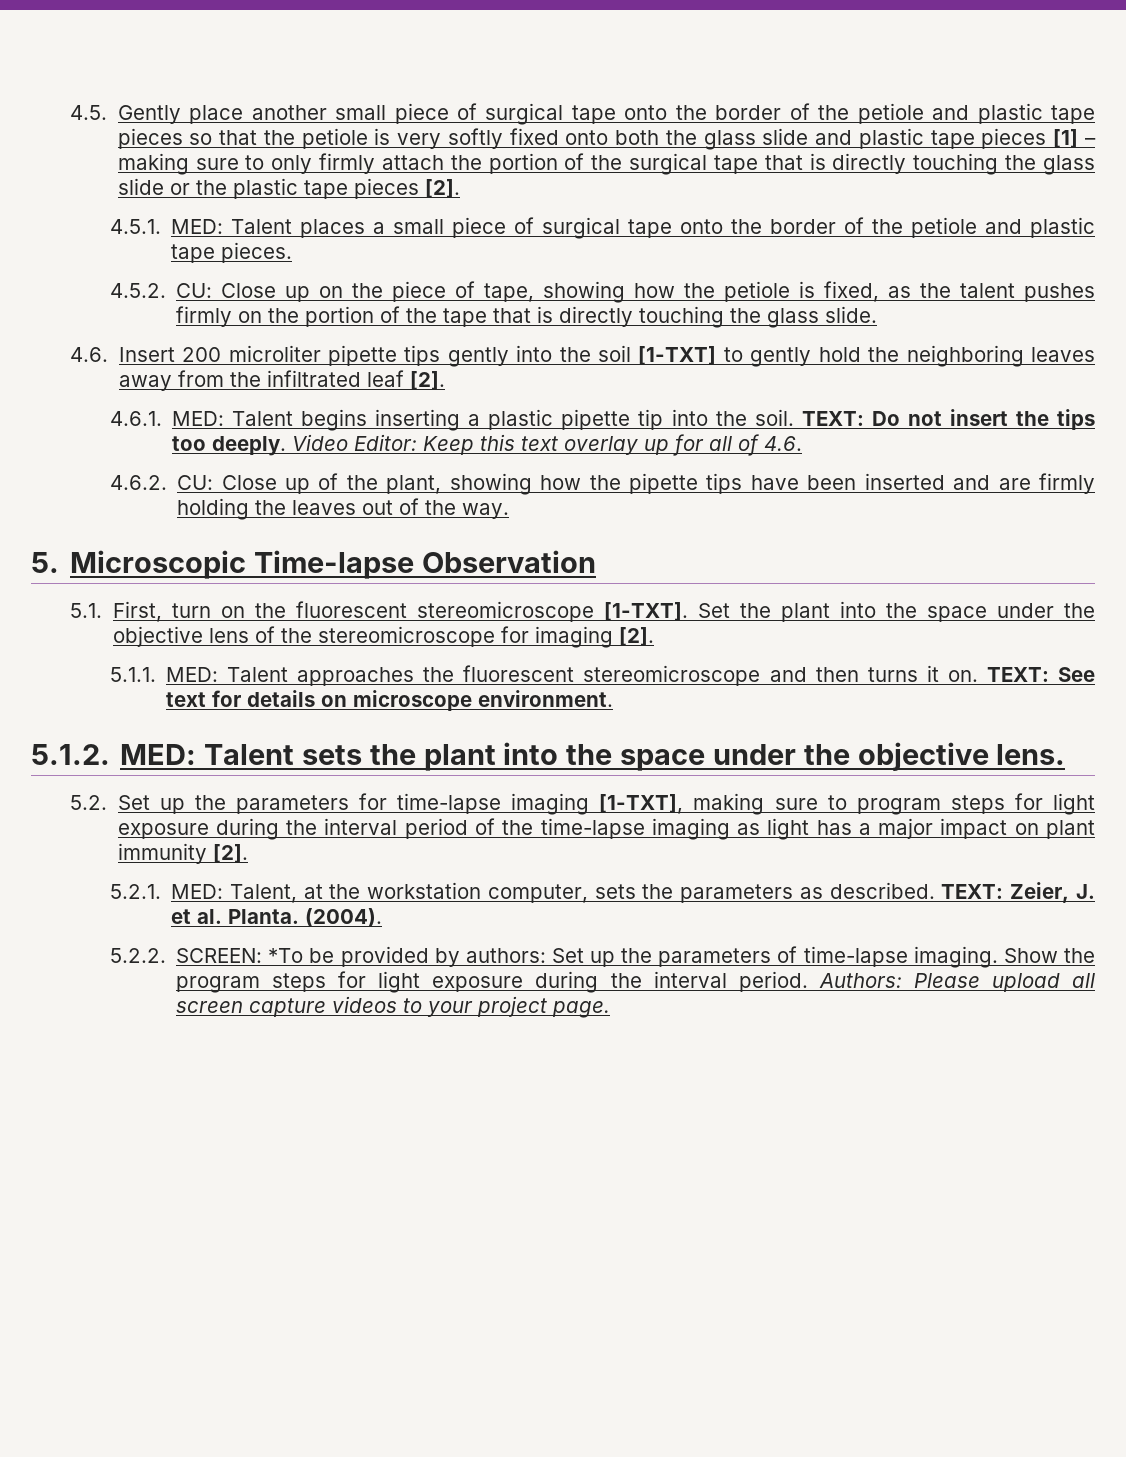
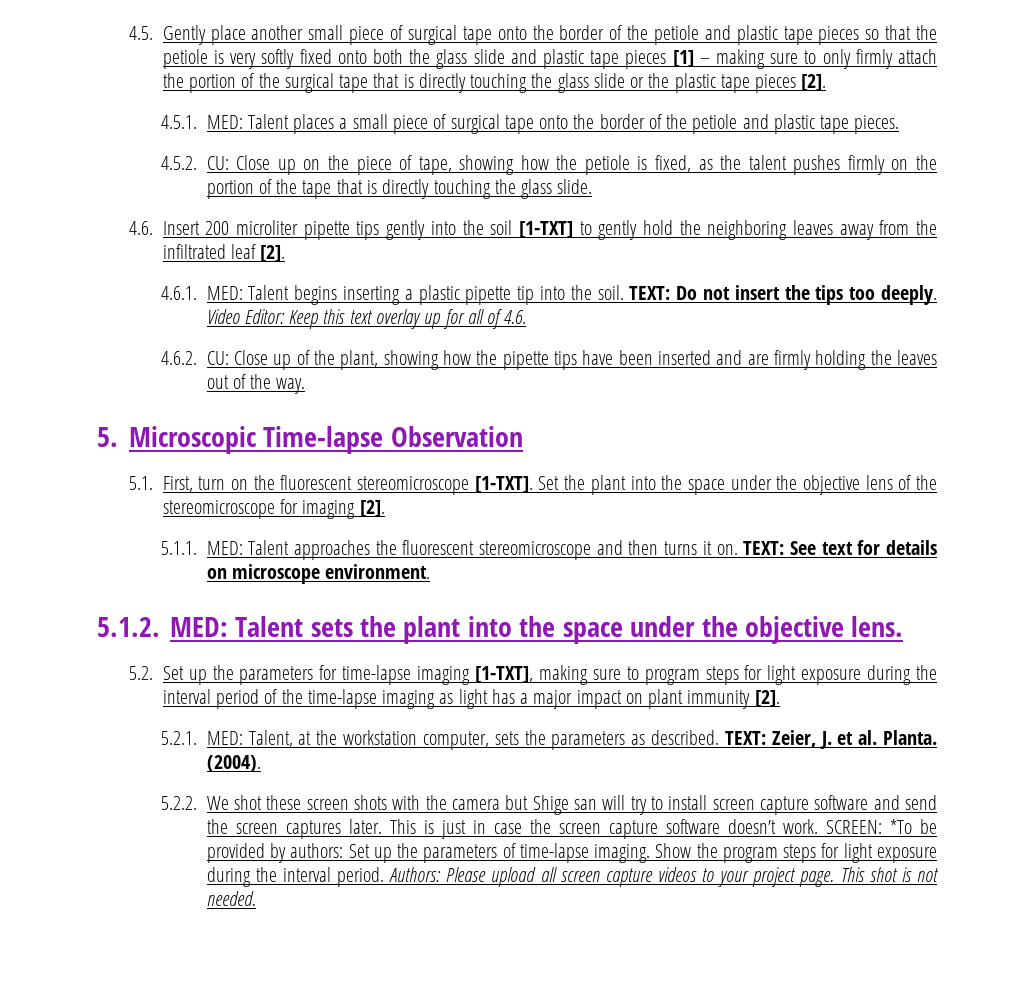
- 5.2.2. SCREEN: *To be provided by authors: Set up the parameters of time-lapse imaging.
+ 5.2.2. We shot these screen shots with the camera but Shige san will try to install screen capture software and send the screen captures later. This is just in case the screen capture software doesn’t work. SCREEN: *To be provided by authors: Set up the parameters of time-lapse imaging.
+ This shot is not needed.

